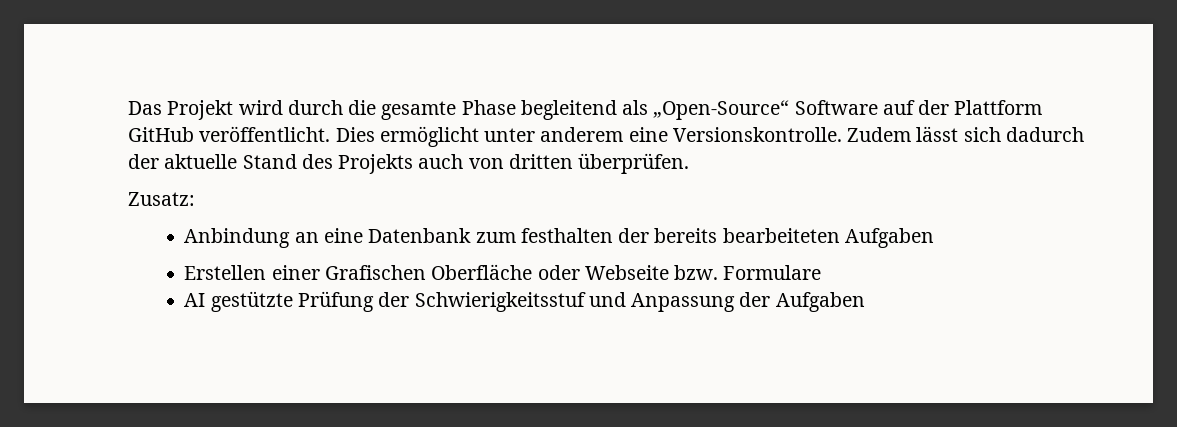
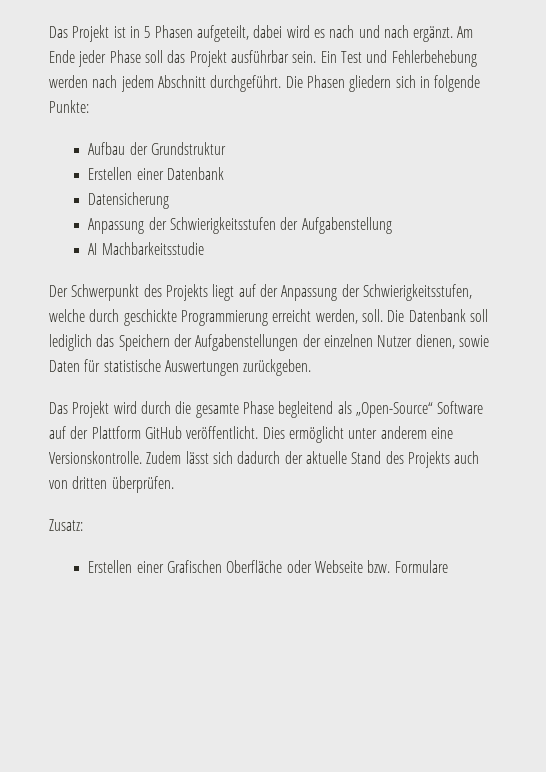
+ Das Projekt ist in 5 Phasen aufgeteilt, dabei wird es nach und nach ergänzt. Am Ende jeder Phase soll das Projekt ausführbar sein. Ein Test und Fehlerbehebung werden nach jedem Abschnitt durchgeführt. Die Phasen gliedern sich in folgende Punkte:
+ Aufbau der Grundstruktur
+ Erstellen einer Datenbank
+ Datensicherung
+ Anpassung der Schwierigkeitsstufen der Aufgabenstellung
+ AI Machbarkeitsstudie
+ Der Schwerpunkt des Projekts liegt auf der Anpassung der Schwierigkeitsstufen, welche durch geschickte Programmierung erreicht werden, soll. Die Datenbank soll lediglich das Speichern der Aufgabenstellungen der einzelnen Nutzer dienen, sowie Daten für statistische Auswertungen zurückgeben.
- Anbindung an eine Datenbank zum festhalten der bereits bearbeiteten Aufgaben
- AI gestützte Prüfung der Schwierigkeitsstuf und Anpassung der Aufgaben

